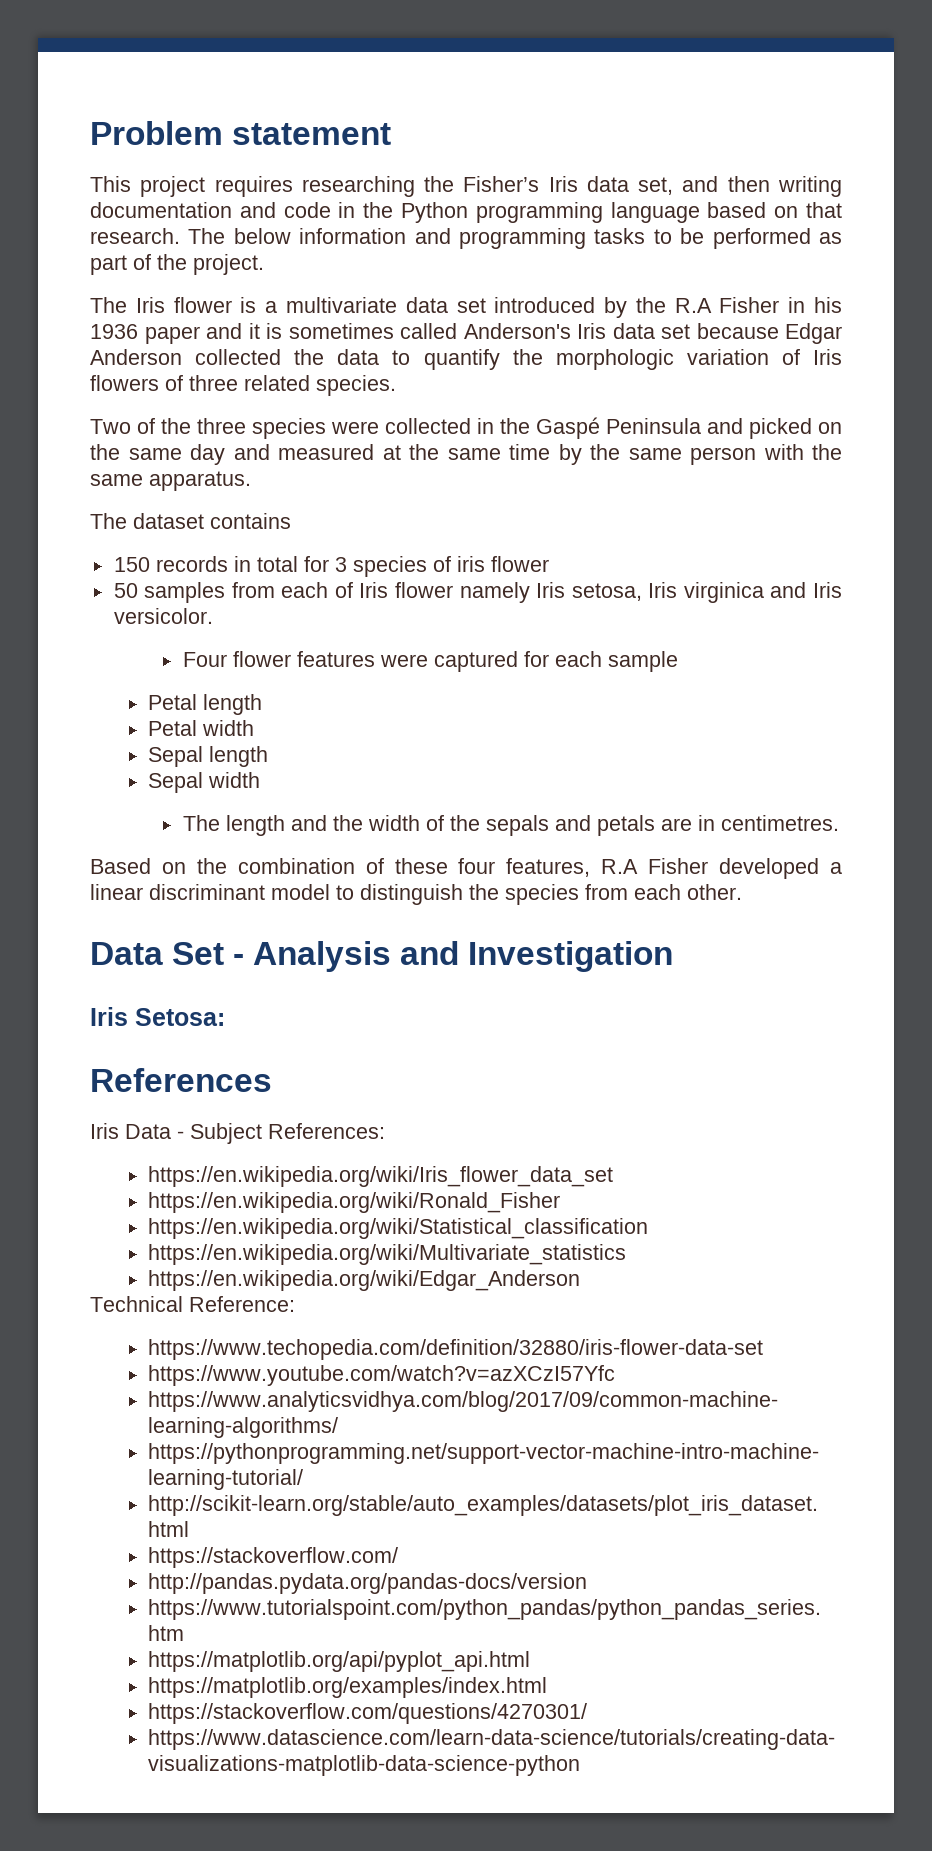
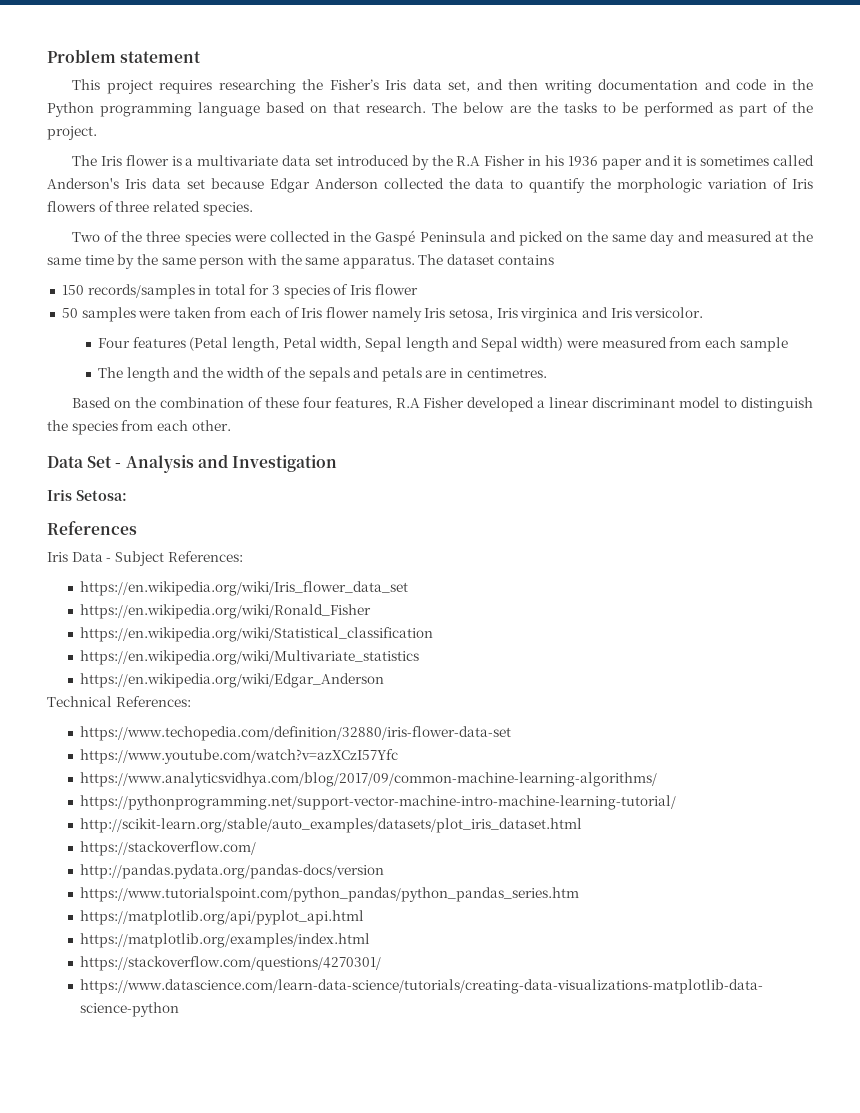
- The below information and programming tasks to be performed as part of the project.
+ The below are the tasks to be performed as part of the project.
- Two of the three species were collected in the Gaspé Peninsula and picked on the same day and measured at the same time by the same person with the same apparatus.
- The dataset contains
+ Two of the three species were collected in the Gaspé Peninsula and picked on the same day and measured at the same time by the same person with the same apparatus. The dataset contains
- 150 records in total for 3 species of iris flower
+ 150 records/samples in total for 3 species of Iris flower
- 50 samples from each of Iris flower namely Iris setosa, Iris virginica and Iris versicolor.
+ 50 samples were taken from each of Iris flower namely Iris setosa, Iris virginica and Iris versicolor.
- Four flower features were captured for each sample
- Petal length
- Petal width
- Sepal length
- Sepal width
+ Four features (Petal length, Petal width, Sepal length and Sepal width) were measured from each sample
- Technical Reference:
+ Technical References:

